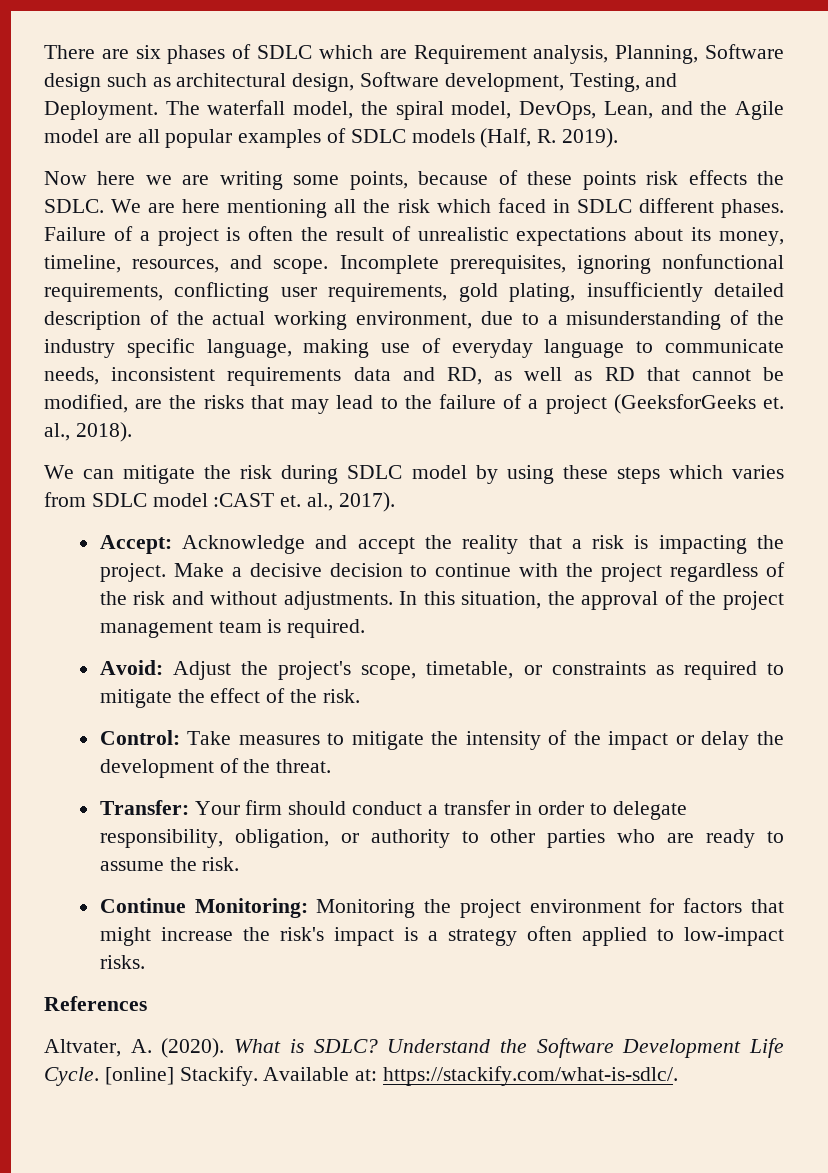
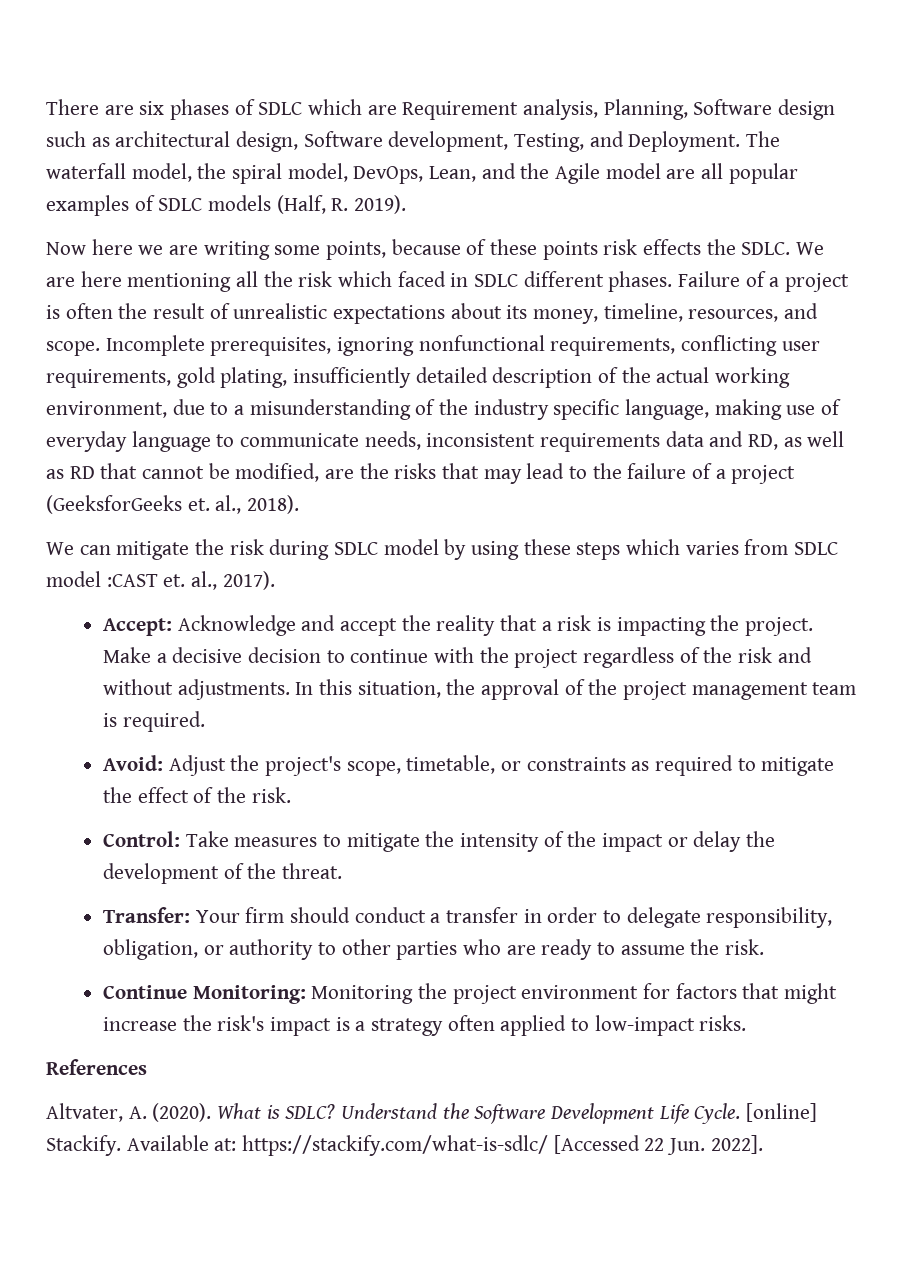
- Available at: https://stackify.com/what-is-sdlc/.
+ Available at: https://stackify.com/what-is-sdlc/ [Accessed 22 Jun. 2022].

